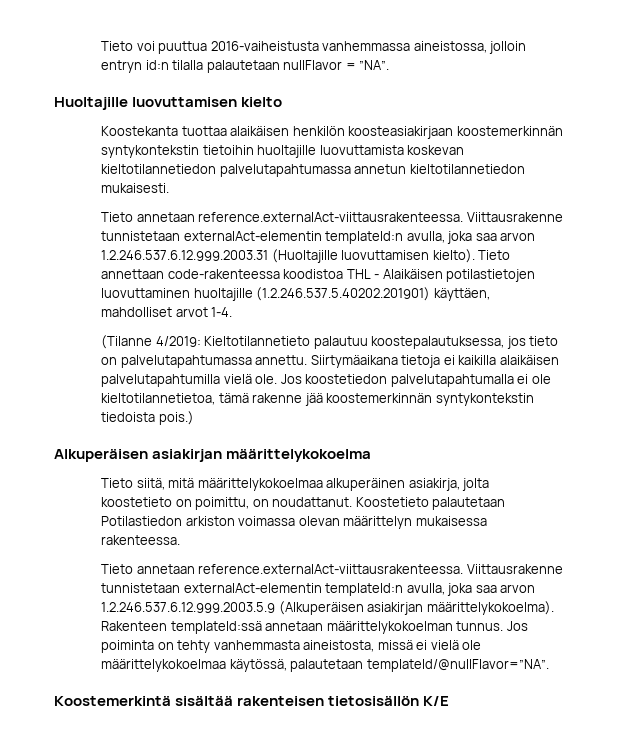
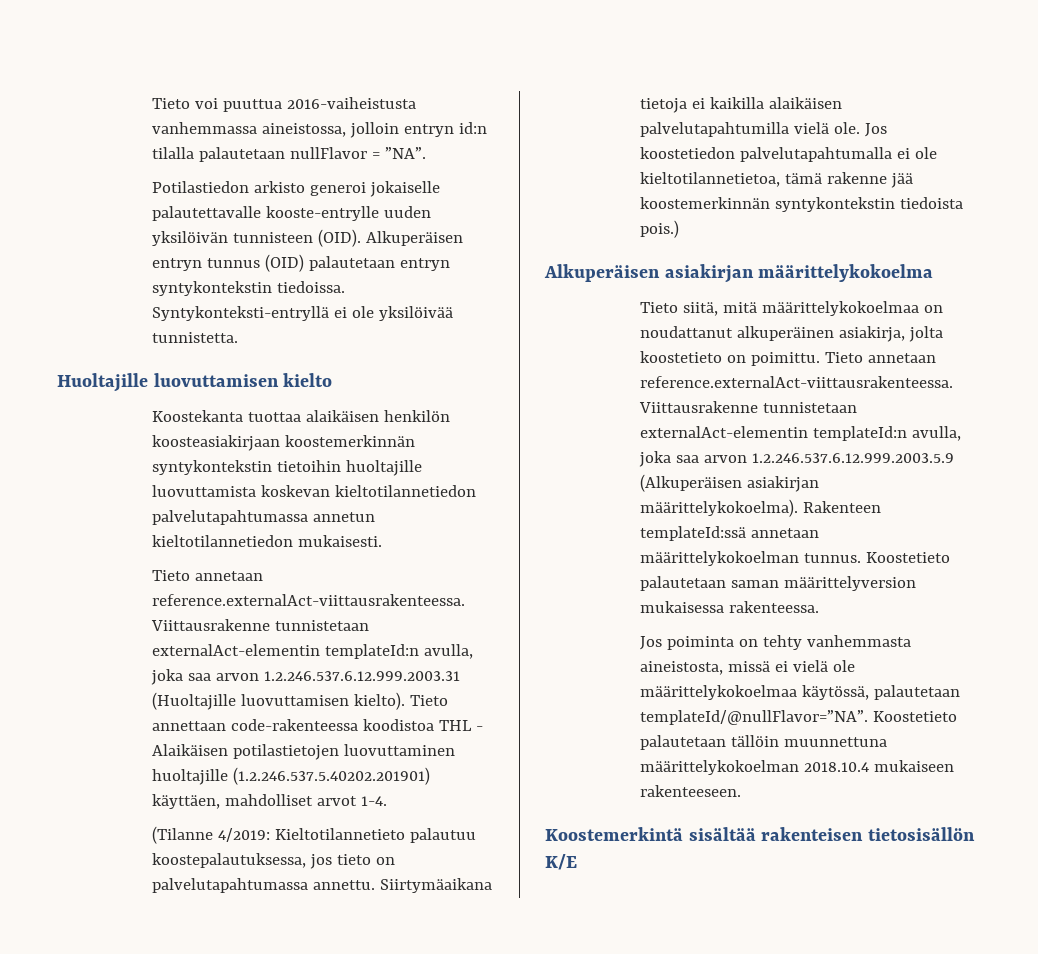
+ Potilastiedon arkisto generoi jokaiselle palautettavalle kooste-entrylle uuden yksilöivän tunnisteen (OID). Alkuperäisen entryn tunnus (OID) palautetaan entryn syntykontekstin tiedoissa. Syntykonteksti-entryllä ei ole yksilöivää tunnistetta.
- Tieto siitä, mitä määrittelykokoelmaa alkuperäinen asiakirja, jolta koostetieto on poimittu, on noudattanut. Koostetieto palautetaan Potilastiedon arkiston voimassa olevan määrittelyn mukaisessa rakenteessa.
- Tieto annetaan reference.externalAct-viittausrakenteessa. Viittausrakenne tunnistetaan externalAct-elementin templateId:n avulla, joka saa arvon 1.2.246.537.6.12.999.2003.5.9 (Alkuperäisen asiakirjan määrittelykokoelma).
+ Tieto siitä, mitä määrittelykokoelmaa on noudattanut alkuperäinen asiakirja, jolta koostetieto on poimittu. Tieto annetaan reference.externalAct-viittausrakenteessa. Viittausrakenne tunnistetaan externalAct-elementin templateId:n avulla, joka saa arvon 1.2.246.537.6.12.999.2003.5.9 (Alkuperäisen asiakirjan määrittelykokoelma).
- Rakenteen templateId:ssä annetaan määrittelykokoelman tunnus. Jos poiminta on tehty vanhemmasta aineistosta, missä ei vielä ole määrittelykokoelmaa käytössä, palautetaan templateId/@nullFlavor=”NA”.
+ Rakenteen templateId:ssä annetaan määrittelykokoelman tunnus. Koostetieto palautetaan saman määrittelyversion mukaisessa rakenteessa.
+ Jos poiminta on tehty vanhemmasta aineistosta, missä ei vielä ole määrittelykokoelmaa käytössä, palautetaan templateId/@nullFlavor=”NA”. Koostetieto palautetaan tällöin muunnettuna määrittelykokoelman 2018.10.4 mukaiseen rakenteeseen.

